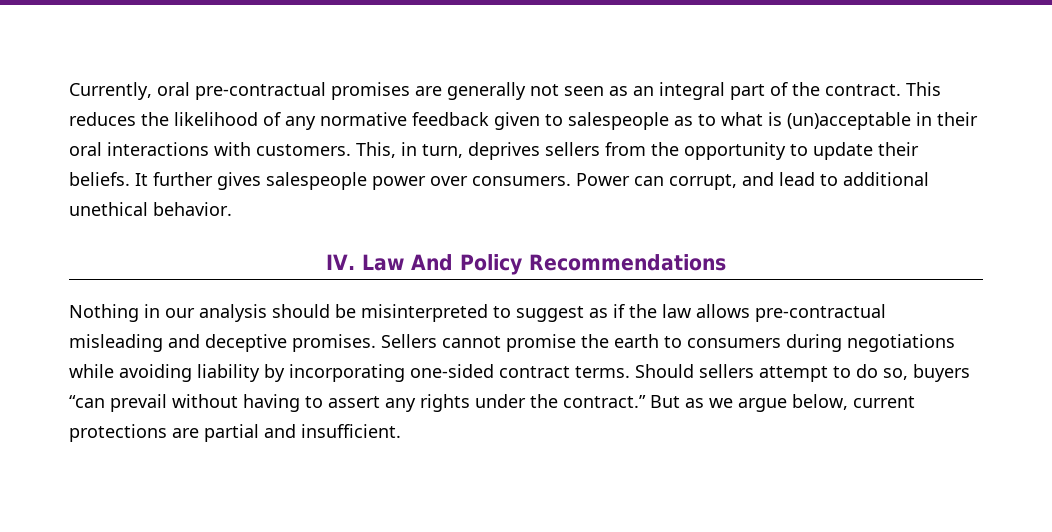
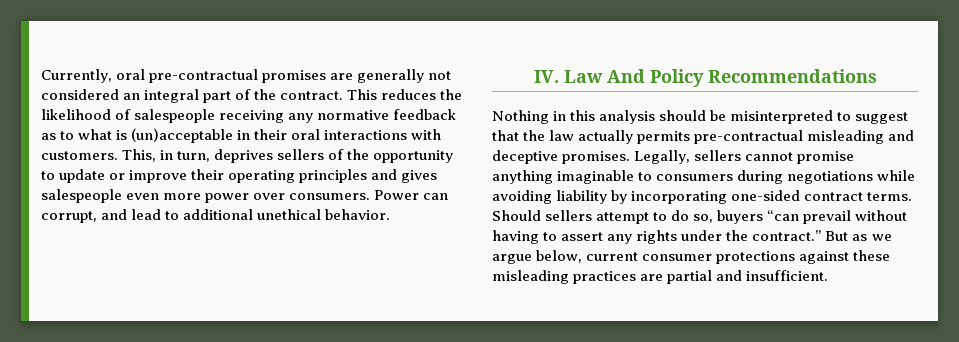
- Currently, oral pre-contractual promises are generally not seen as an integral part of the contract.
+ Currently, oral pre-contractual promises are generally not considered an integral part of the contract.
- This reduces the likelihood of any normative feedback given to salespeople as to what is (un)acceptable in their oral interactions with customers.
+ This reduces the likelihood of salespeople receiving any normative feedback as to what is (un)acceptable in their oral interactions with customers.
- This, in turn, deprives sellers from the opportunity to update their beliefs. It further gives salespeople power over consumers.
+ This, in turn, deprives sellers of the opportunity to update or improve their operating principles and gives salespeople even more power over consumers.
- Nothing in our analysis should be misinterpreted to suggest as if the law allows pre-contractual misleading and deceptive promises.
+ Nothing in this analysis should be misinterpreted to suggest that the law actually permits pre-contractual misleading and deceptive promises.
- Sellers cannot promise the earth to consumers during negotiations while avoiding liability by incorporating one-sided contract terms.
+ Legally, sellers cannot promise anything imaginable to consumers during negotiations while avoiding liability by incorporating one-sided contract terms.
- But as we argue below, current protections are partial and insufficient.
+ But as we argue below, current consumer protections against these misleading practices are partial and insufficient.

